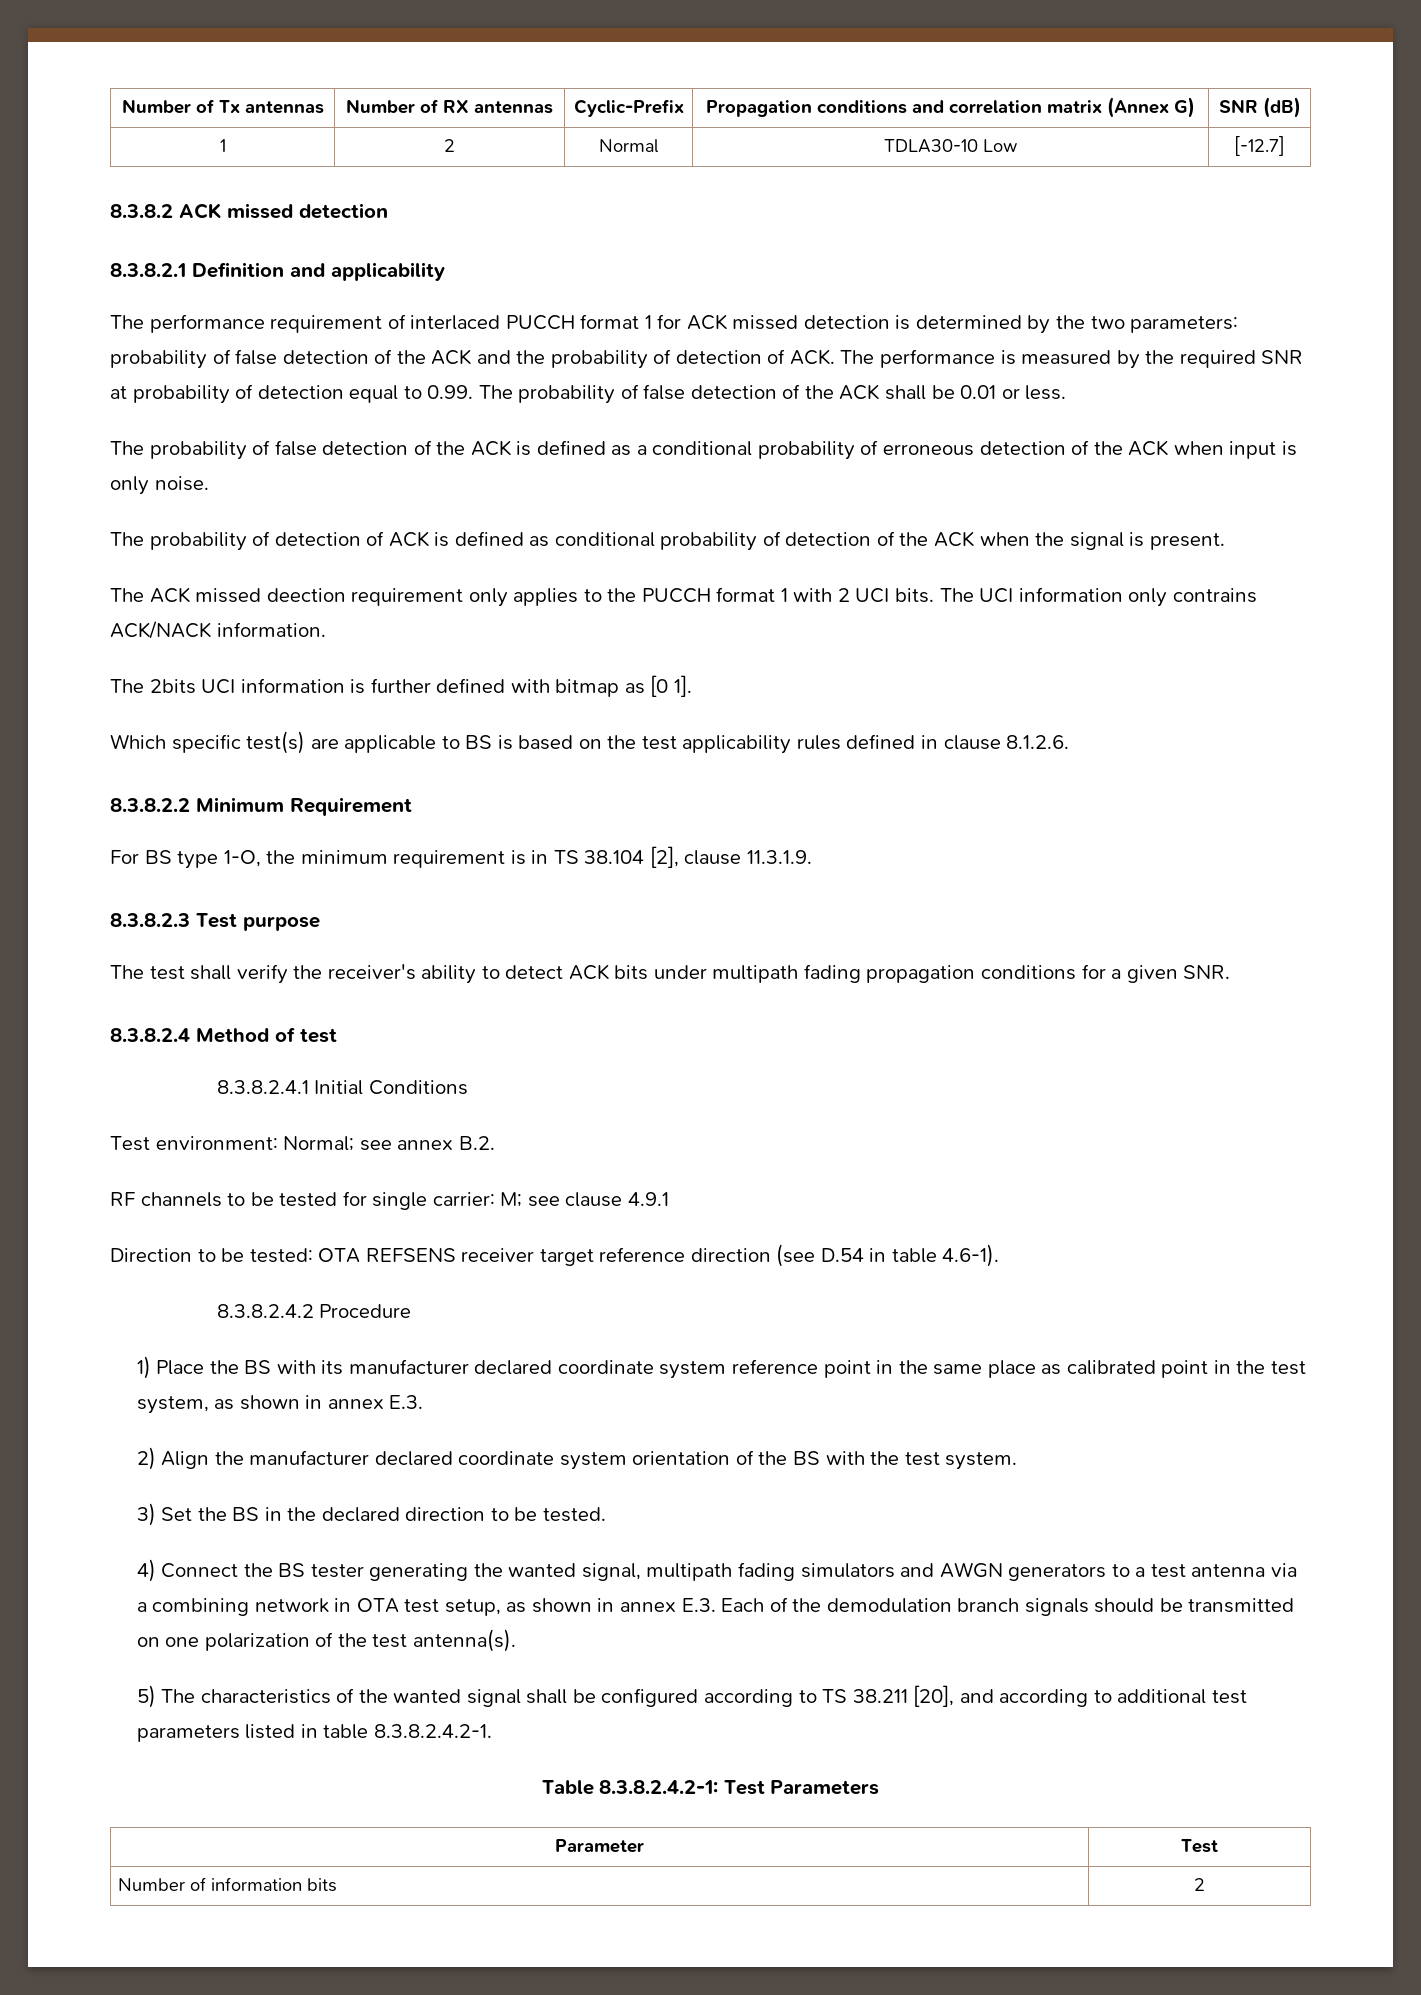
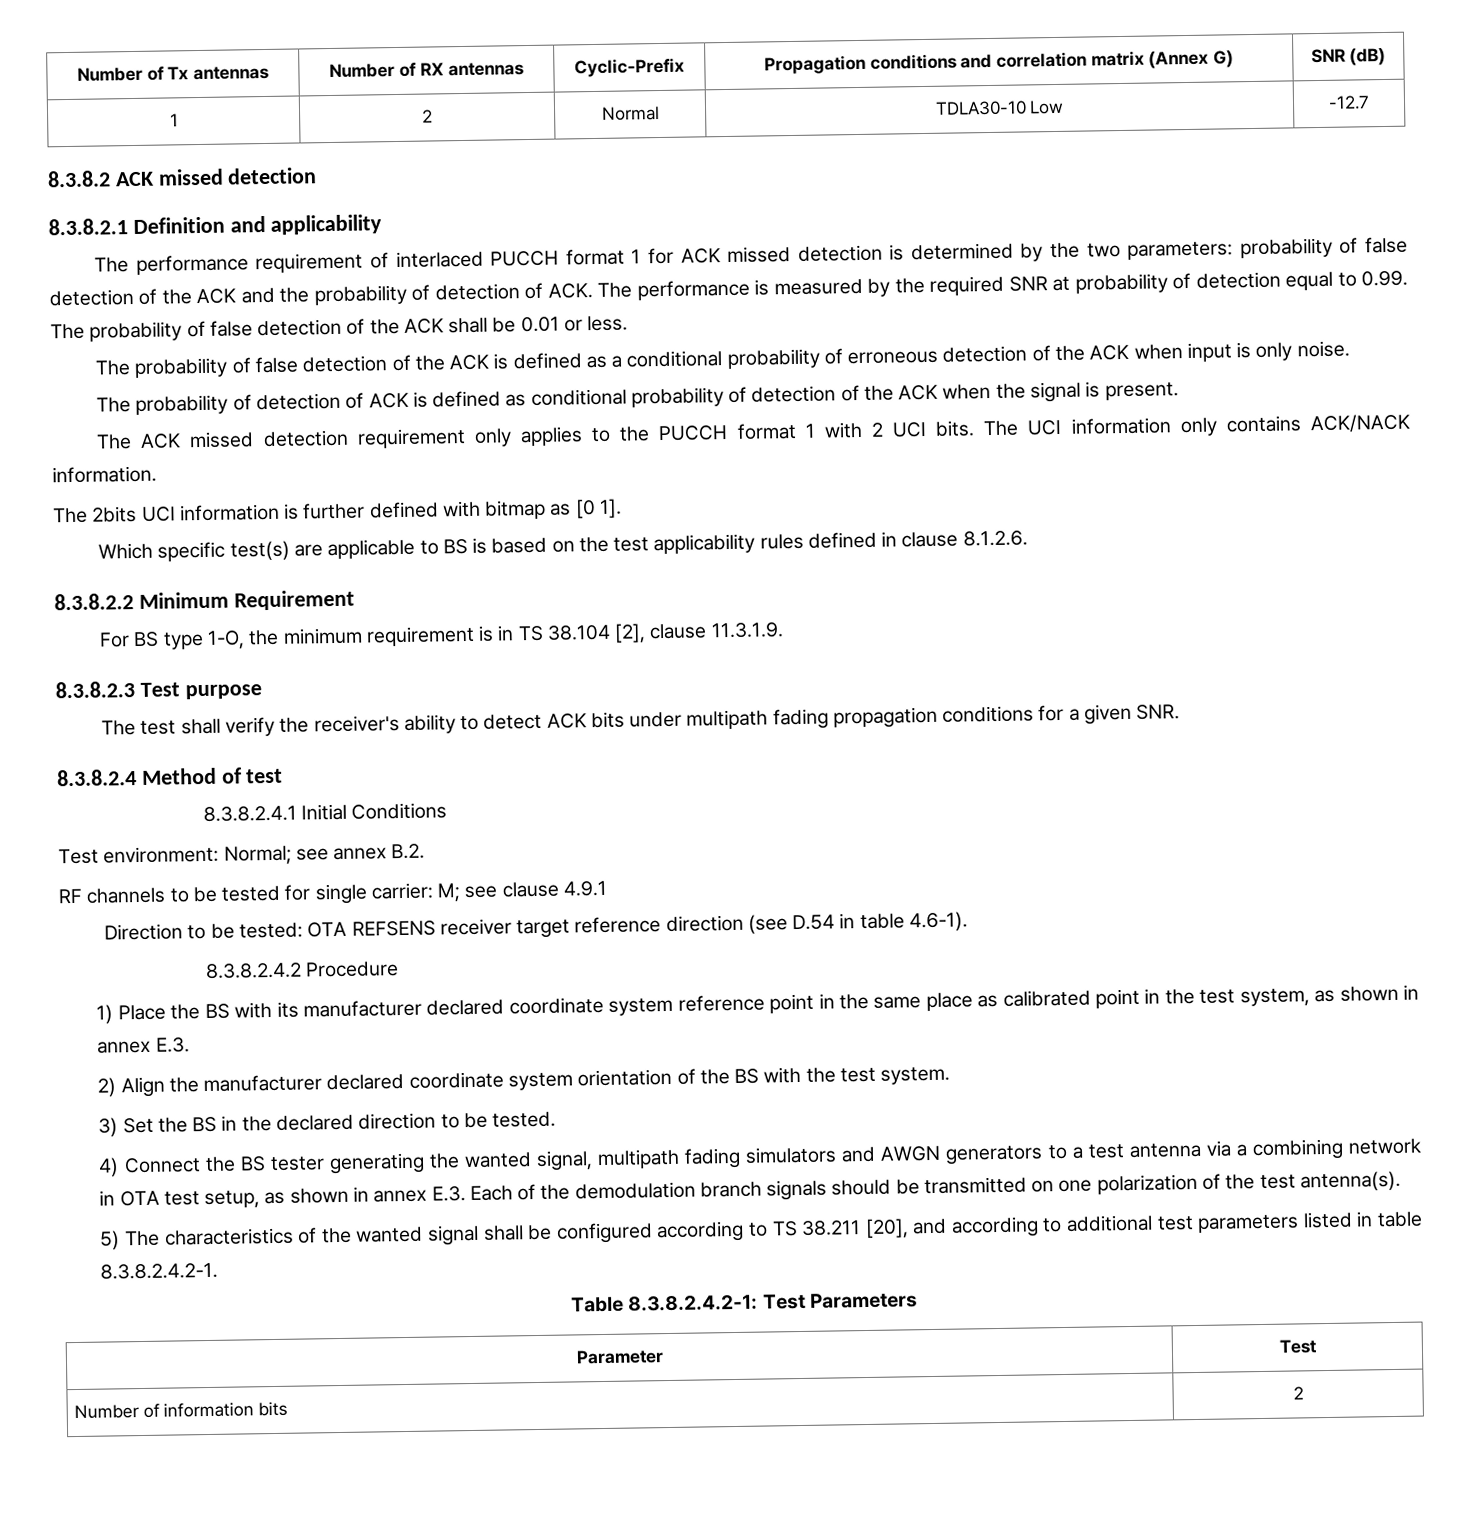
- 1 | 2 | Normal | TDLA30-10 Low | [-12.7]
+ 1 | 2 | Normal | TDLA30-10 Low | -12.7
- The ACK missed deection requirement only applies to the PUCCH format 1 with 2 UCI bits.
+ The ACK missed detection requirement only applies to the PUCCH format 1 with 2 UCI bits.
- The UCI information only contrains ACK/NACK information.
+ The UCI information only contains ACK/NACK information.

